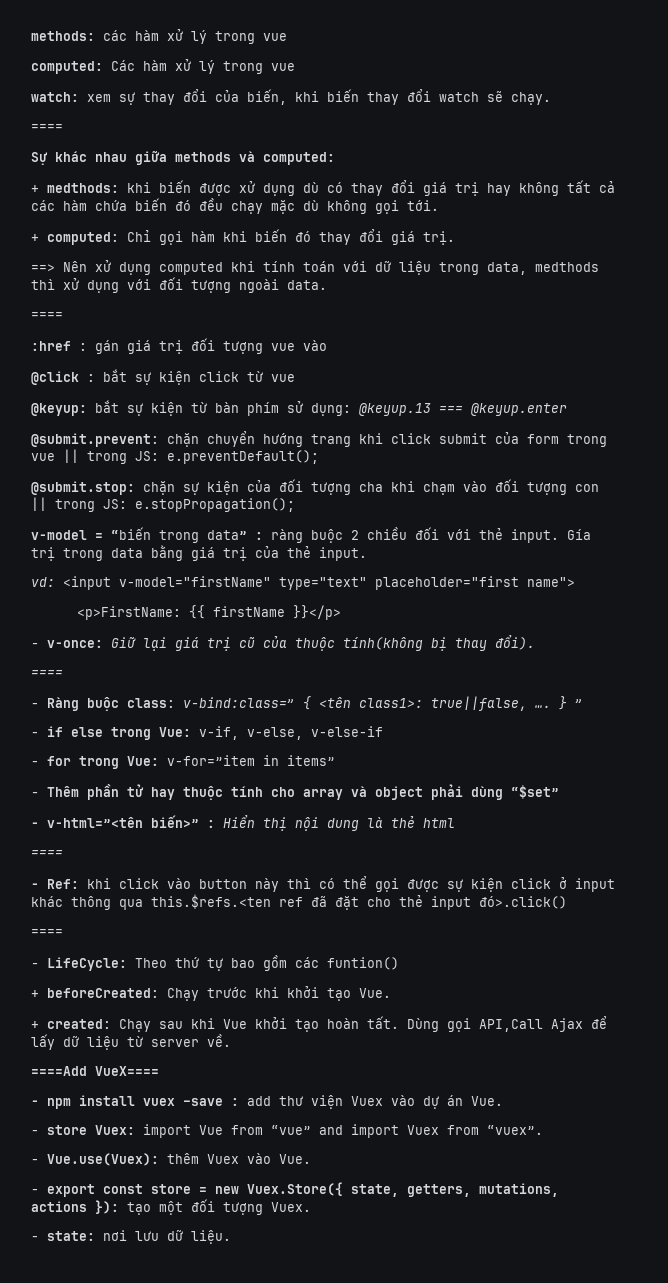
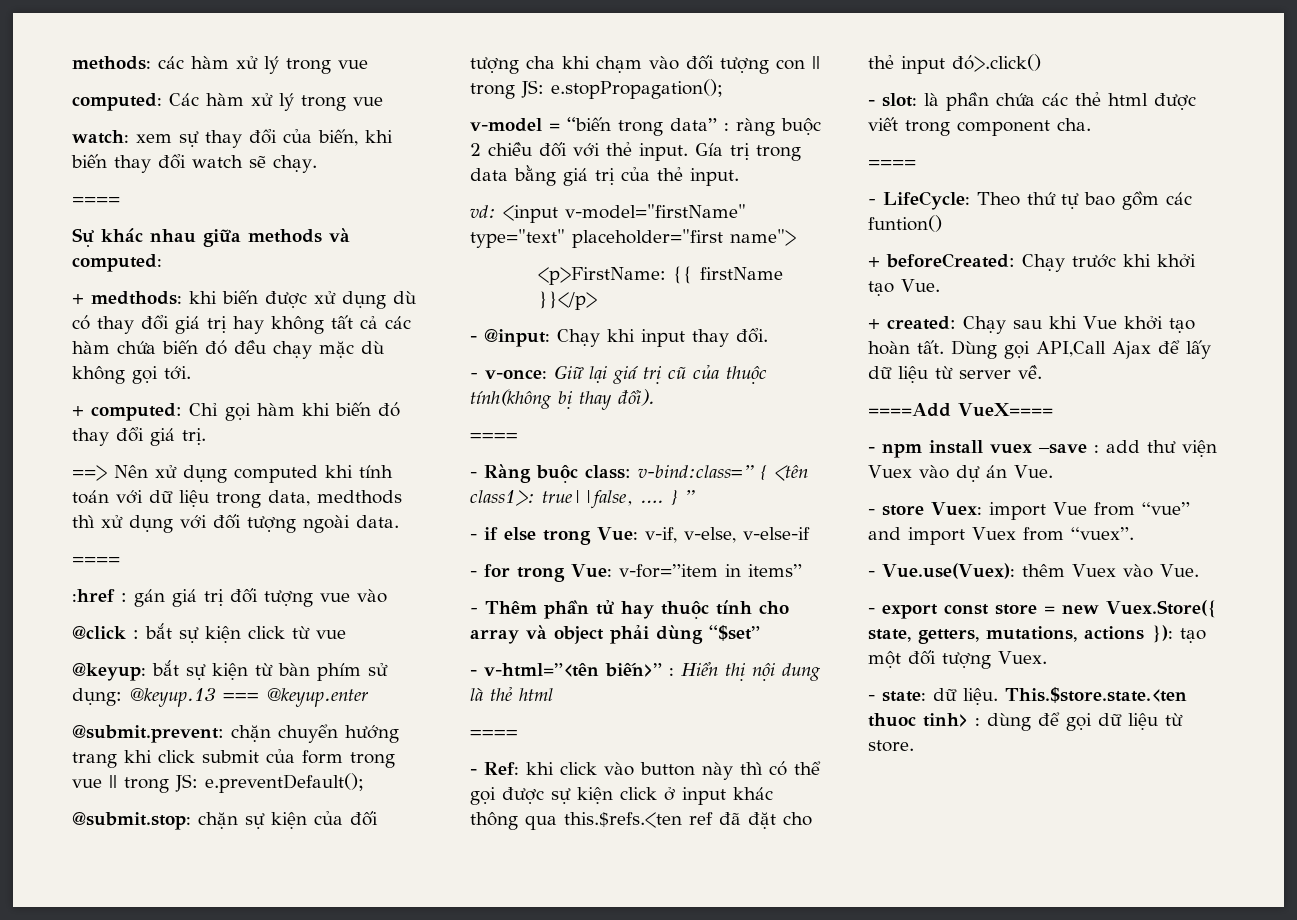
+ - @input: Chạy khi input thay đổi.
+ - slot: là phần chứa các thẻ html được viết trong component cha.
- - state: nơi lưu dữ liệu.
+ - state: dữ liệu. This.$store.state.<ten thuoc tinh> : dùng để gọi dữ liệu từ store.

